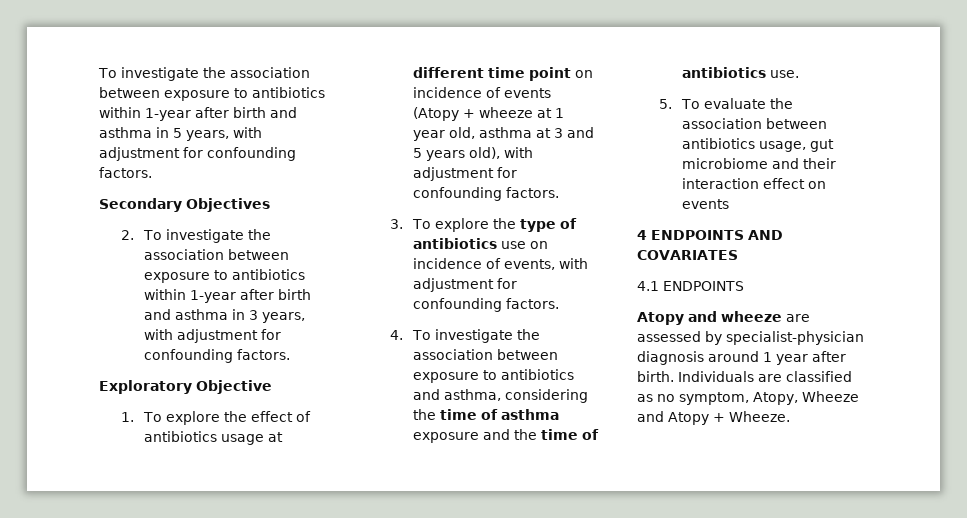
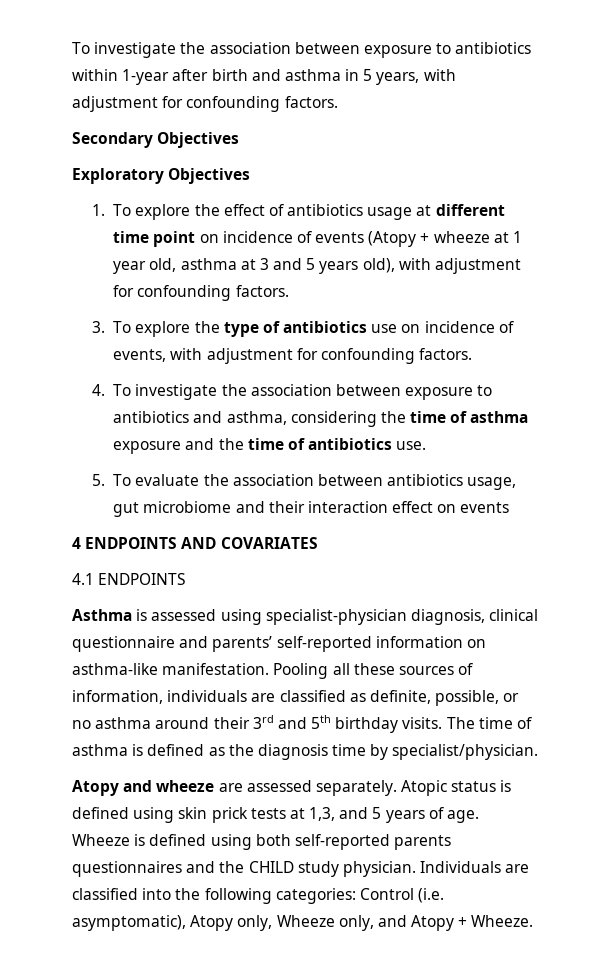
- 2. To investigate the association between exposure to antibiotics within 1-year after birth and asthma in 3 years, with adjustment for confounding factors.
- Exploratory Objective
+ Exploratory Objectives
+ Asthma is assessed using specialist-physician diagnosis, clinical questionnaire and parents’ self-reported information on asthma-like manifestation. Pooling all these sources of information, individuals are classified as definite, possible, or no asthma around their 3rd and 5th birthday visits. The time of asthma is defined as the diagnosis time by specialist/physician.
- Atopy and wheeze are assessed by specialist-physician diagnosis around 1 year after birth. Individuals are classified as no symptom, Atopy, Wheeze and Atopy + Wheeze.
+ Atopy and wheeze are assessed separately. Atopic status is defined using skin prick tests at 1,3, and 5 years of age. Wheeze is defined using both self-reported parents questionnaires and the CHILD study physician. Individuals are classified into the following categories: Control (i.e. asymptomatic), Atopy only, Wheeze only, and Atopy + Wheeze.

